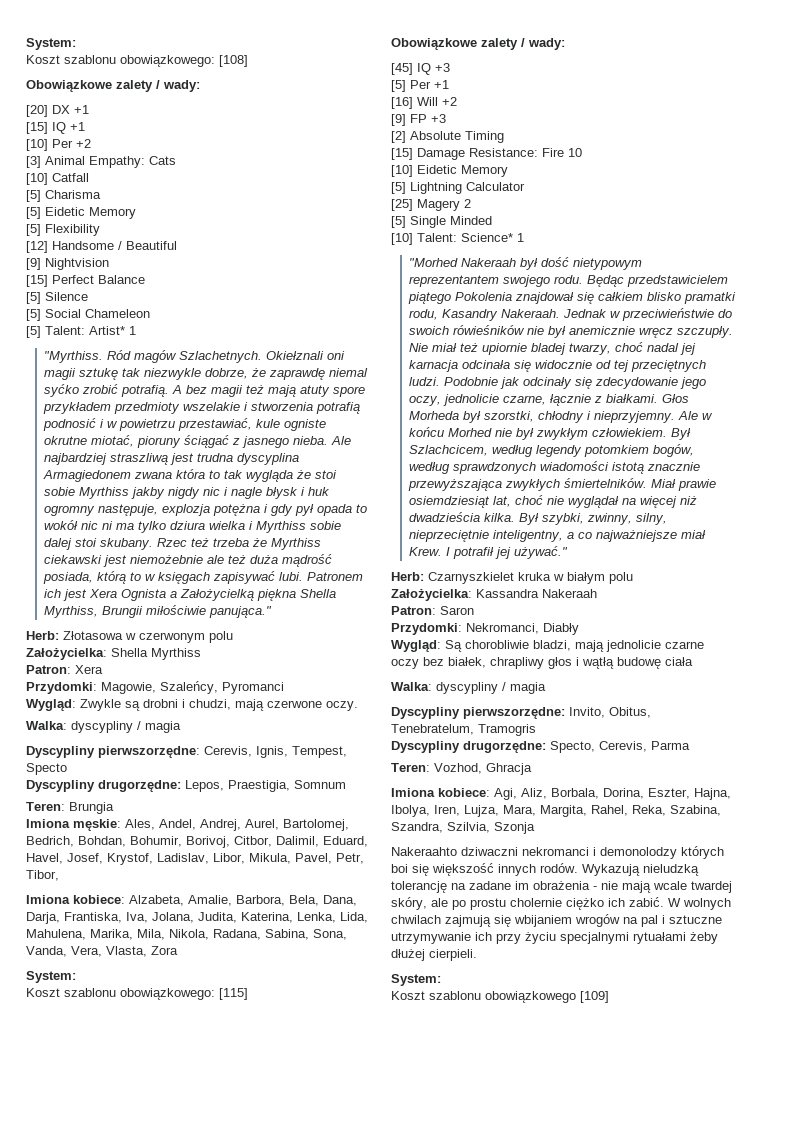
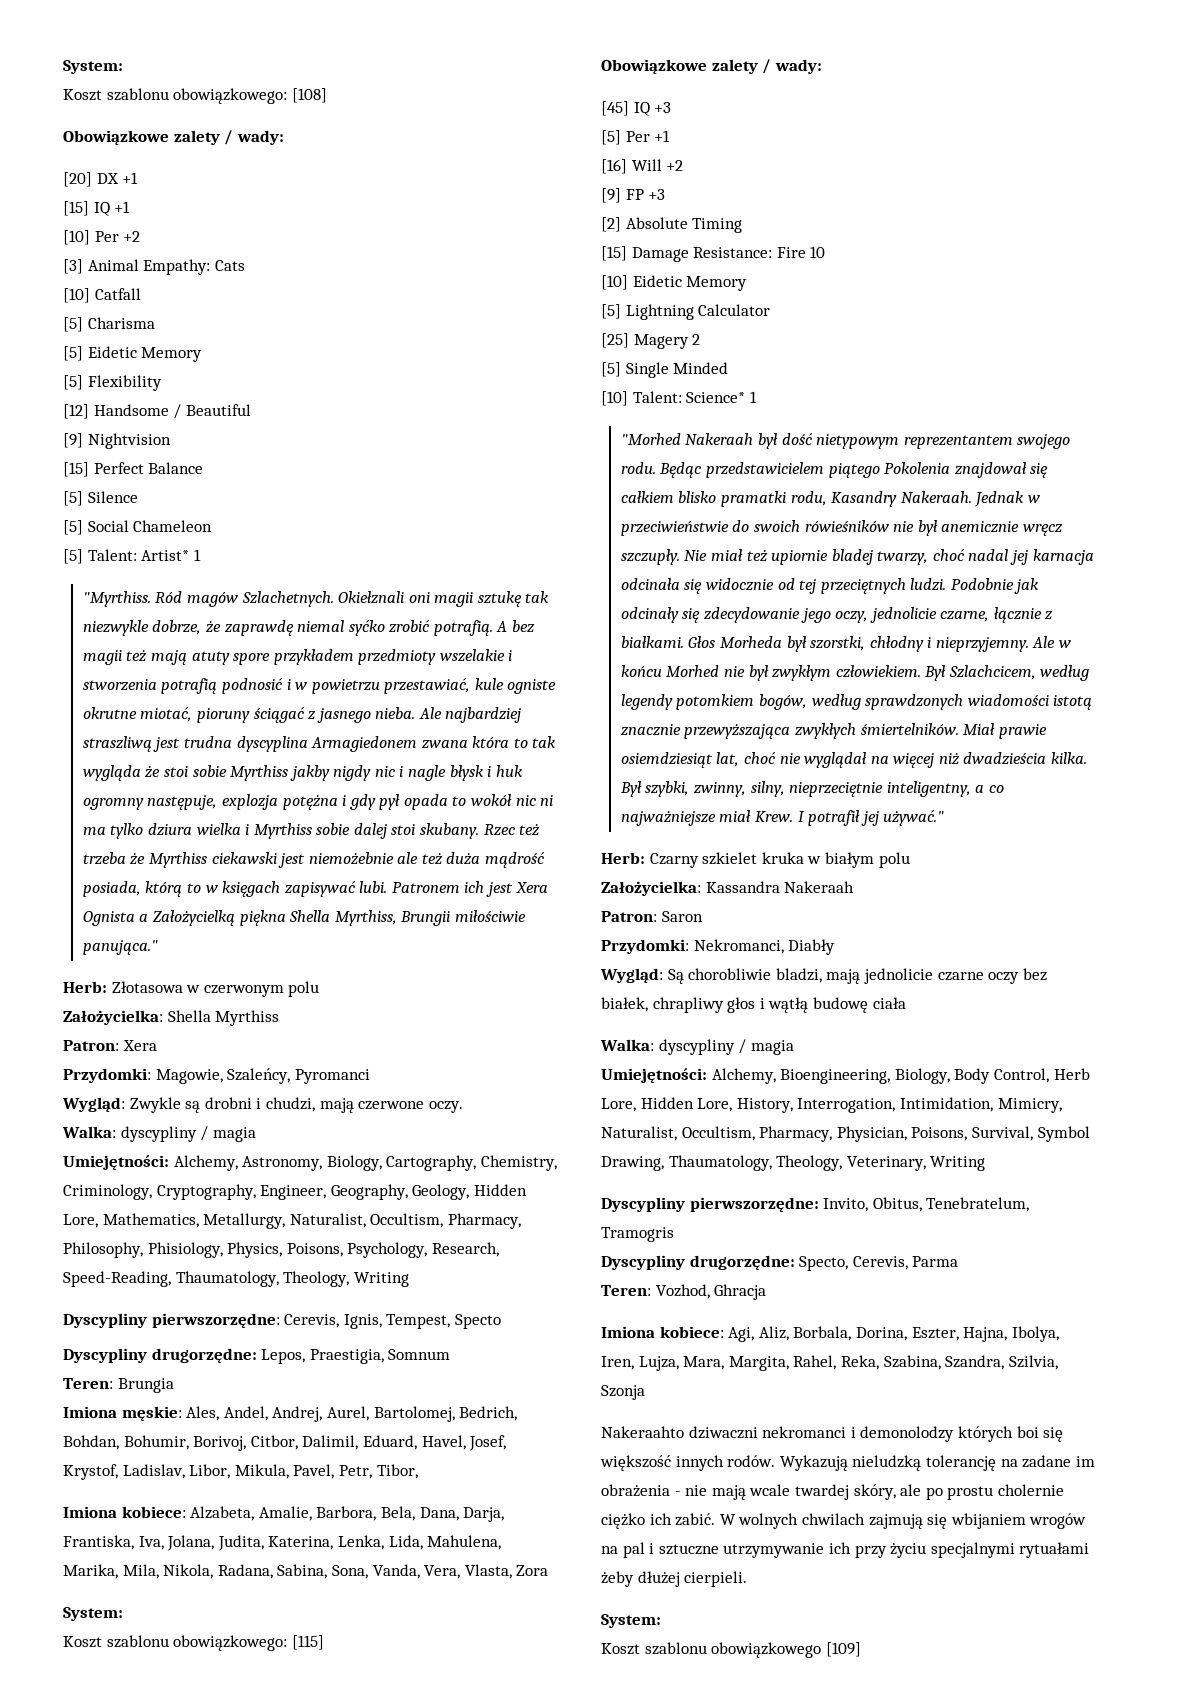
+ Umiejętności: Alchemy, Astronomy, Biology, Cartography, Chemistry, Criminology, Cryptography, Engineer, Geography, Geology, Hidden Lore, Mathematics, Metallurgy, Naturalist, Occultism, Pharmacy, Philosophy, Phisiology, Physics, Poisons, Psychology, Research, Speed-Reading, Thaumatology, Theology, Writing
- Herb: Czarnyszkielet kruka w białym polu
+ Herb: Czarny szkielet kruka w białym polu
+ Umiejętności: Alchemy, Bioengineering, Biology, Body Control, Herb Lore, Hidden Lore, History, Interrogation, Intimidation, Mimicry, Naturalist, Occultism, Pharmacy, Physician, Poisons, Survival, Symbol Drawing, Thaumatology, Theology, Veterinary, Writing

